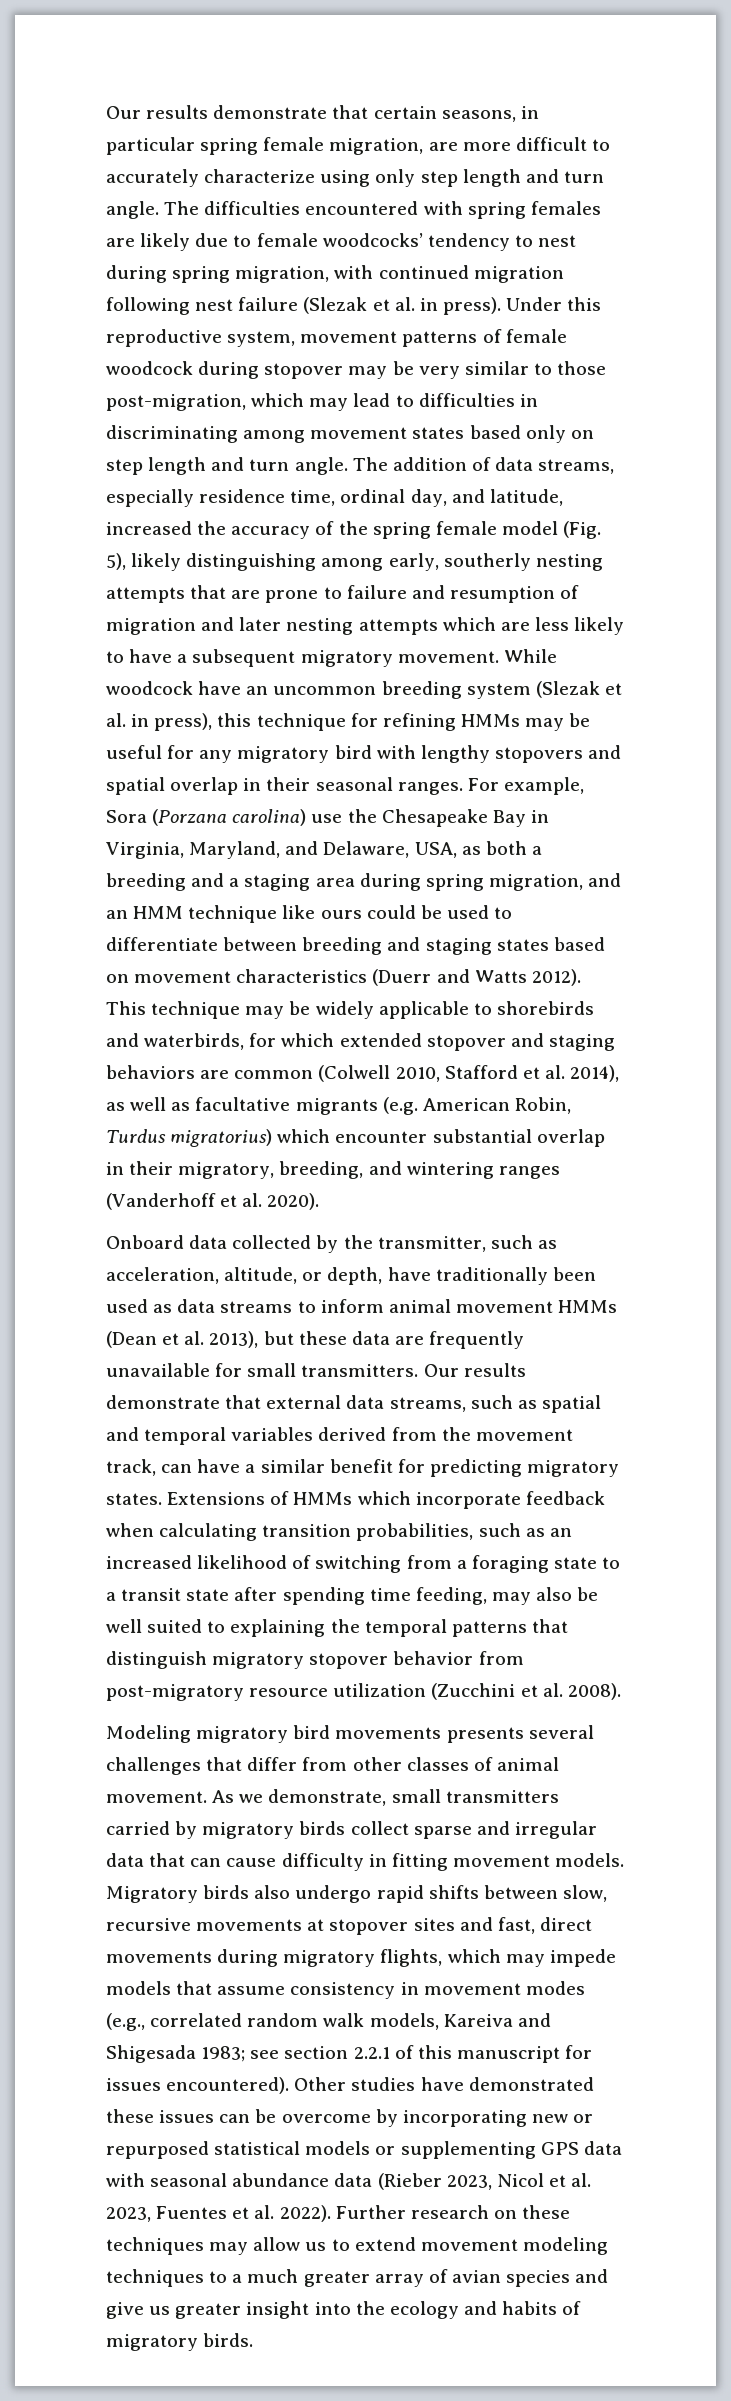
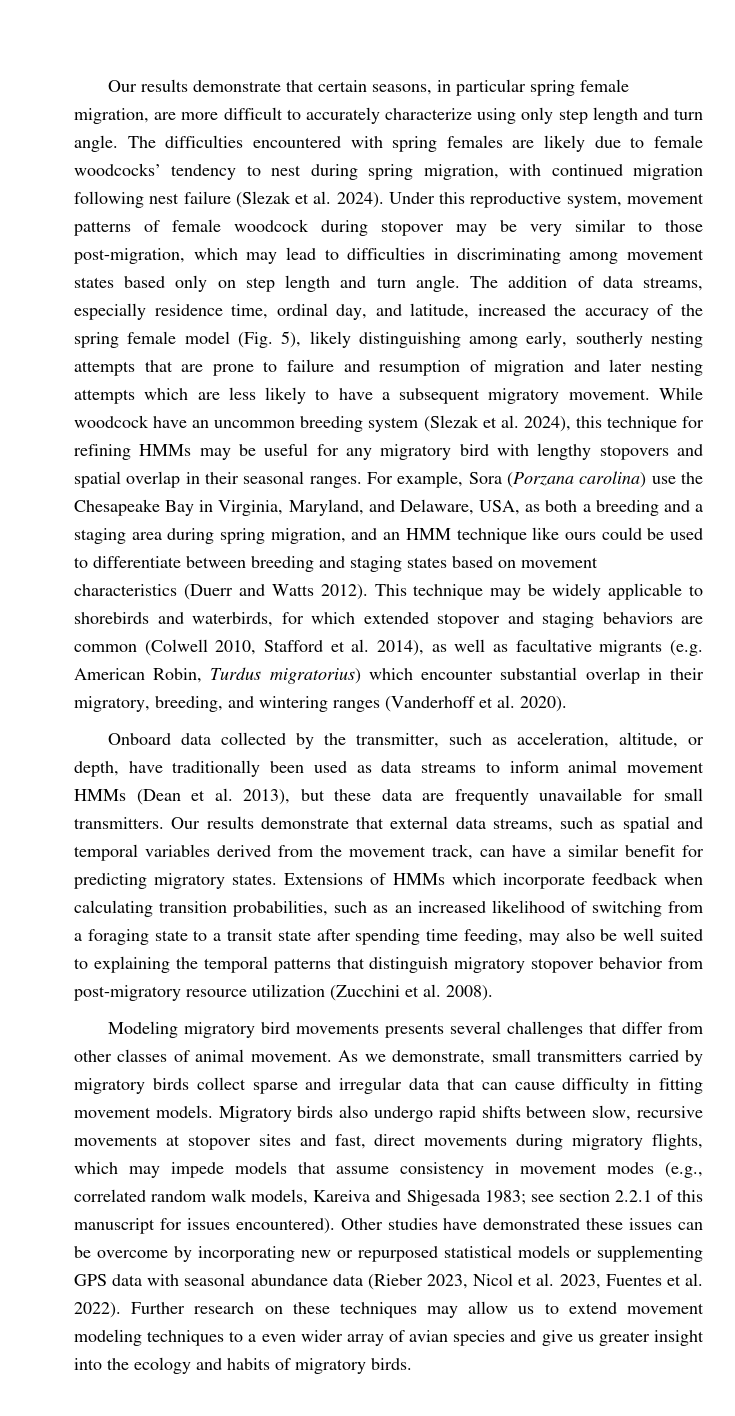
- The difficulties encountered with spring females are likely due to female woodcocks’ tendency to nest during spring migration, with continued migration following nest failure (Slezak et al. in press).
+ The difficulties encountered with spring females are likely due to female woodcocks’ tendency to nest during spring migration, with continued migration following nest failure (Slezak et al. 2024).
- While woodcock have an uncommon breeding system (Slezak et al. in press), this technique for refining HMMs may be useful for any migratory bird with lengthy stopovers and spatial overlap in their seasonal ranges.
+ While woodcock have an uncommon breeding system (Slezak et al. 2024), this technique for refining HMMs may be useful for any migratory bird with lengthy stopovers and spatial overlap in their seasonal ranges.
- Further research on these techniques may allow us to extend movement modeling techniques to a much greater array of avian species and give us greater insight into the ecology and habits of migratory birds.
+ Further research on these techniques may allow us to extend movement modeling techniques to a even wider array of avian species and give us greater insight into the ecology and habits of migratory birds.

